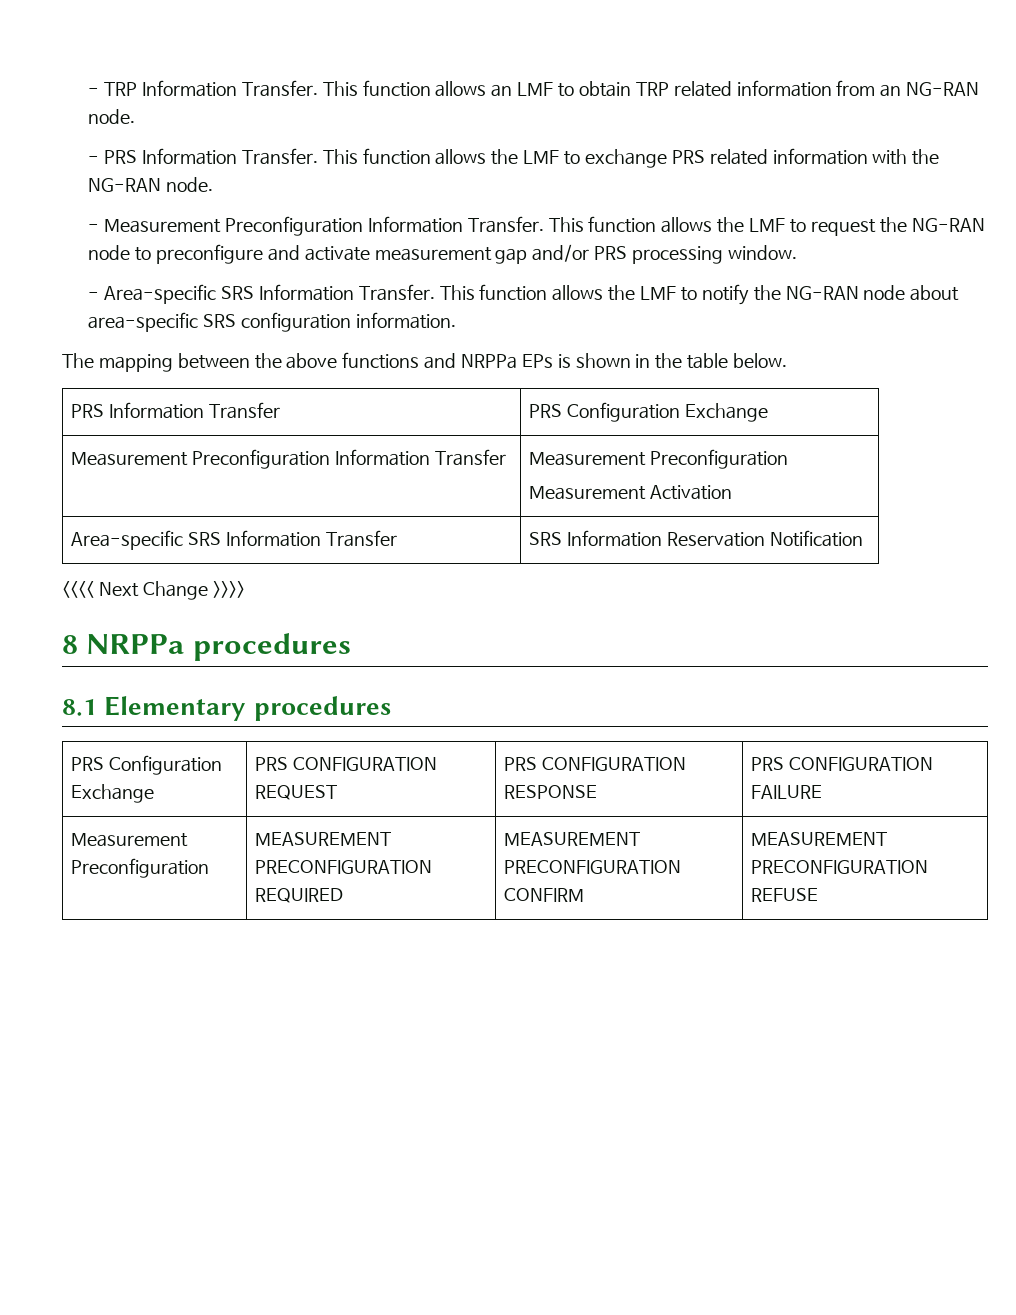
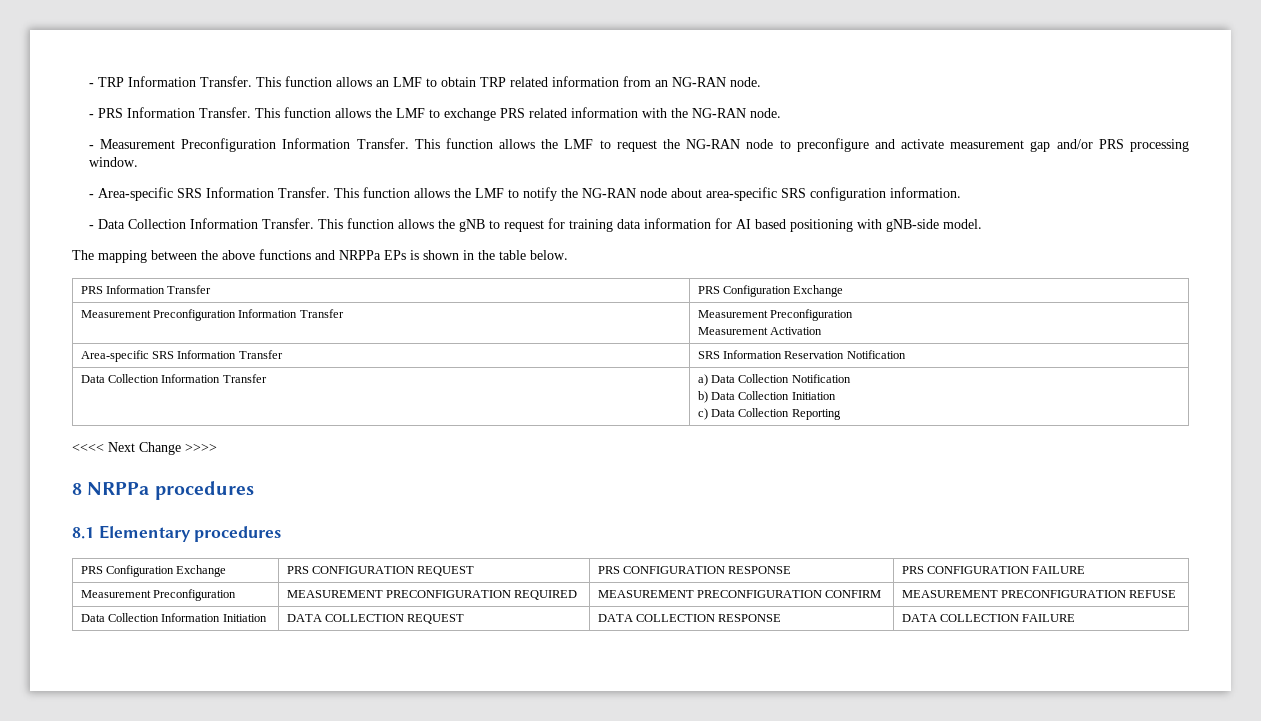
+ - Data Collection Information Transfer. This function allows the gNB to request for training data information for AI based positioning with gNB-side model.
+ Data Collection Information Transfer | a) Data Collection Notification
+ b) Data Collection Initiation
+ c) Data Collection Reporting
+ Data Collection Information Initiation | DATA COLLECTION REQUEST | DATA COLLECTION RESPONSE | DATA COLLECTION FAILURE

